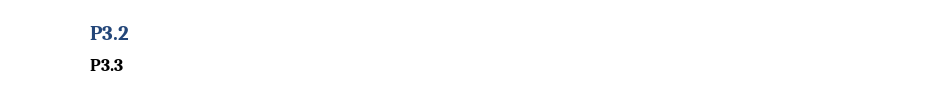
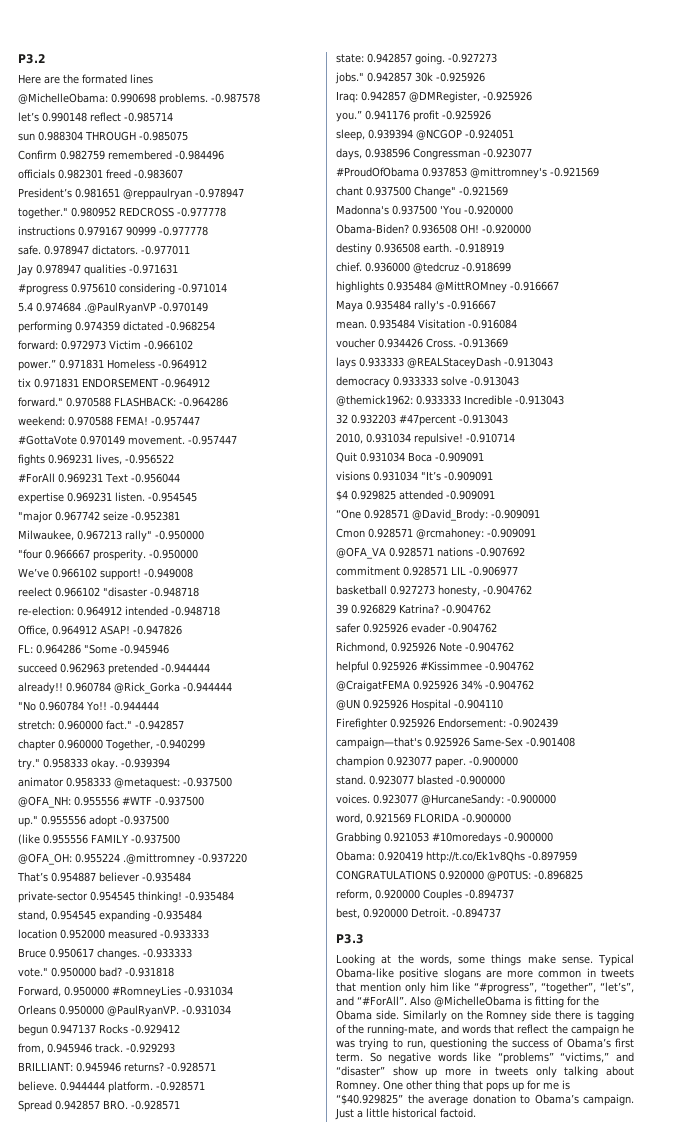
+ Here are the formated lines
+ @MichelleObama: 0.990698 problems. -0.987578
+ let’s 0.990148 reflect -0.985714
+ sun 0.988304 THROUGH -0.985075
+ Confirm 0.982759 remembered -0.984496
+ officials 0.982301 freed -0.983607
+ President’s 0.981651 @reppaulryan -0.978947
+ together." 0.980952 REDCROSS -0.977778
+ instructions 0.979167 90999 -0.977778
+ safe. 0.978947 dictators. -0.977011
+ Jay 0.978947 qualities -0.971631
+ #progress 0.975610 considering -0.971014
+ 5.4 0.974684 .@PaulRyanVP -0.970149
+ performing 0.974359 dictated -0.968254
+ forward: 0.972973 Victim -0.966102
+ power.” 0.971831 Homeless -0.964912
+ tix 0.971831 ENDORSEMENT -0.964912
+ forward." 0.970588 FLASHBACK: -0.964286
+ weekend: 0.970588 FEMA! -0.957447
+ #GottaVote 0.970149 movement. -0.957447
+ fights 0.969231 lives, -0.956522
+ #ForAll 0.969231 Text -0.956044
+ expertise 0.969231 listen. -0.954545
+ "major 0.967742 seize -0.952381
+ Milwaukee, 0.967213 rally" -0.950000
+ "four 0.966667 prosperity. -0.950000
+ We’ve 0.966102 support! -0.949008
+ reelect 0.966102 "disaster -0.948718
+ re-election: 0.964912 intended -0.948718
+ Office, 0.964912 ASAP! -0.947826
+ FL: 0.964286 "Some -0.945946
+ succeed 0.962963 pretended -0.944444
+ already!! 0.960784 @Rick_Gorka -0.944444
+ "No 0.960784 Yo!! -0.944444
+ stretch: 0.960000 fact." -0.942857
+ chapter 0.960000 Together, -0.940299
+ try." 0.958333 okay. -0.939394
+ animator 0.958333 @metaquest: -0.937500
+ @OFA_NH: 0.955556 #WTF -0.937500
+ up." 0.955556 adopt -0.937500
+ (like 0.955556 FAMILY -0.937500
+ @OFA_OH: 0.955224 .@mittromney -0.937220
+ That’s 0.954887 believer -0.935484
+ private-sector 0.954545 thinking! -0.935484
+ stand, 0.954545 expanding -0.935484
+ location 0.952000 measured -0.933333
+ Bruce 0.950617 changes. -0.933333
+ vote." 0.950000 bad? -0.931818
+ Forward, 0.950000 #RomneyLies -0.931034
+ Orleans 0.950000 @PaulRyanVP. -0.931034
+ begun 0.947137 Rocks -0.929412
+ from, 0.945946 track. -0.929293
+ BRILLIANT: 0.945946 returns? -0.928571
+ believe. 0.944444 platform. -0.928571
+ Spread 0.942857 BRO. -0.928571
+ state: 0.942857 going. -0.927273
+ jobs." 0.942857 30k -0.925926
+ Iraq: 0.942857 @DMRegister, -0.925926
+ you.” 0.941176 profit -0.925926
+ sleep, 0.939394 @NCGOP -0.924051
+ days, 0.938596 Congressman -0.923077
+ #ProudOfObama 0.937853 @mittromney's -0.921569
+ chant 0.937500 Change" -0.921569
+ Madonna's 0.937500 'You -0.920000
+ Obama-Biden? 0.936508 OH! -0.920000
+ destiny 0.936508 earth. -0.918919
+ chief. 0.936000 @tedcruz -0.918699
+ highlights 0.935484 @MittROMney -0.916667
+ Maya 0.935484 rally's -0.916667
+ mean. 0.935484 Visitation -0.916084
+ voucher 0.934426 Cross. -0.913669
+ lays 0.933333 @REALStaceyDash -0.913043
+ democracy 0.933333 solve -0.913043
+ @themick1962: 0.933333 Incredible -0.913043
+ 32 0.932203 #47percent -0.913043
+ 2010, 0.931034 repulsive! -0.910714
+ Quit 0.931034 Boca -0.909091
+ visions 0.931034 "It’s -0.909091
+ $4 0.929825 attended -0.909091
+ “One 0.928571 @David_Brody: -0.909091
+ Cmon 0.928571 @rcmahoney: -0.909091
+ @OFA_VA 0.928571 nations -0.907692
+ commitment 0.928571 LIL -0.906977
+ basketball 0.927273 honesty, -0.904762
+ 39 0.926829 Katrina? -0.904762
+ safer 0.925926 evader -0.904762
+ Richmond, 0.925926 Note -0.904762
+ helpful 0.925926 #Kissimmee -0.904762
+ @CraigatFEMA 0.925926 34% -0.904762
+ @UN 0.925926 Hospital -0.904110
+ Firefighter 0.925926 Endorsement: -0.902439
+ campaign—that's 0.925926 Same-Sex -0.901408
+ champion 0.923077 paper. -0.900000
+ stand. 0.923077 blasted -0.900000
+ voices. 0.923077 @HurcaneSandy: -0.900000
+ word, 0.921569 FLORIDA -0.900000
+ Grabbing 0.921053 #10moredays -0.900000
+ Obama: 0.920419 http://t.co/Ek1v8Qhs -0.897959
+ CONGRATULATIONS 0.920000 @P0TUS: -0.896825
+ reform, 0.920000 Couples -0.894737
+ best, 0.920000 Detroit. -0.894737
  P3.3
+ Looking at the words, some things make sense. Typical Obama-like positive slogans are more common in tweets that mention only him like “#progress”, “together”, “let’s”, and “#ForAll”. Also @MichelleObama is fitting for the Obama side. Similarly on the Romney side there is tagging of the running-mate, and words that reflect the campaign he was trying to run, questioning the success of Obama’s first term. So negative words like “problems” “victims,” and “disaster” show up more in tweets only talking about Romney. One other thing that pops up for me is “$40.929825” the average donation to Obama’s campaign. Just a little historical factoid.

